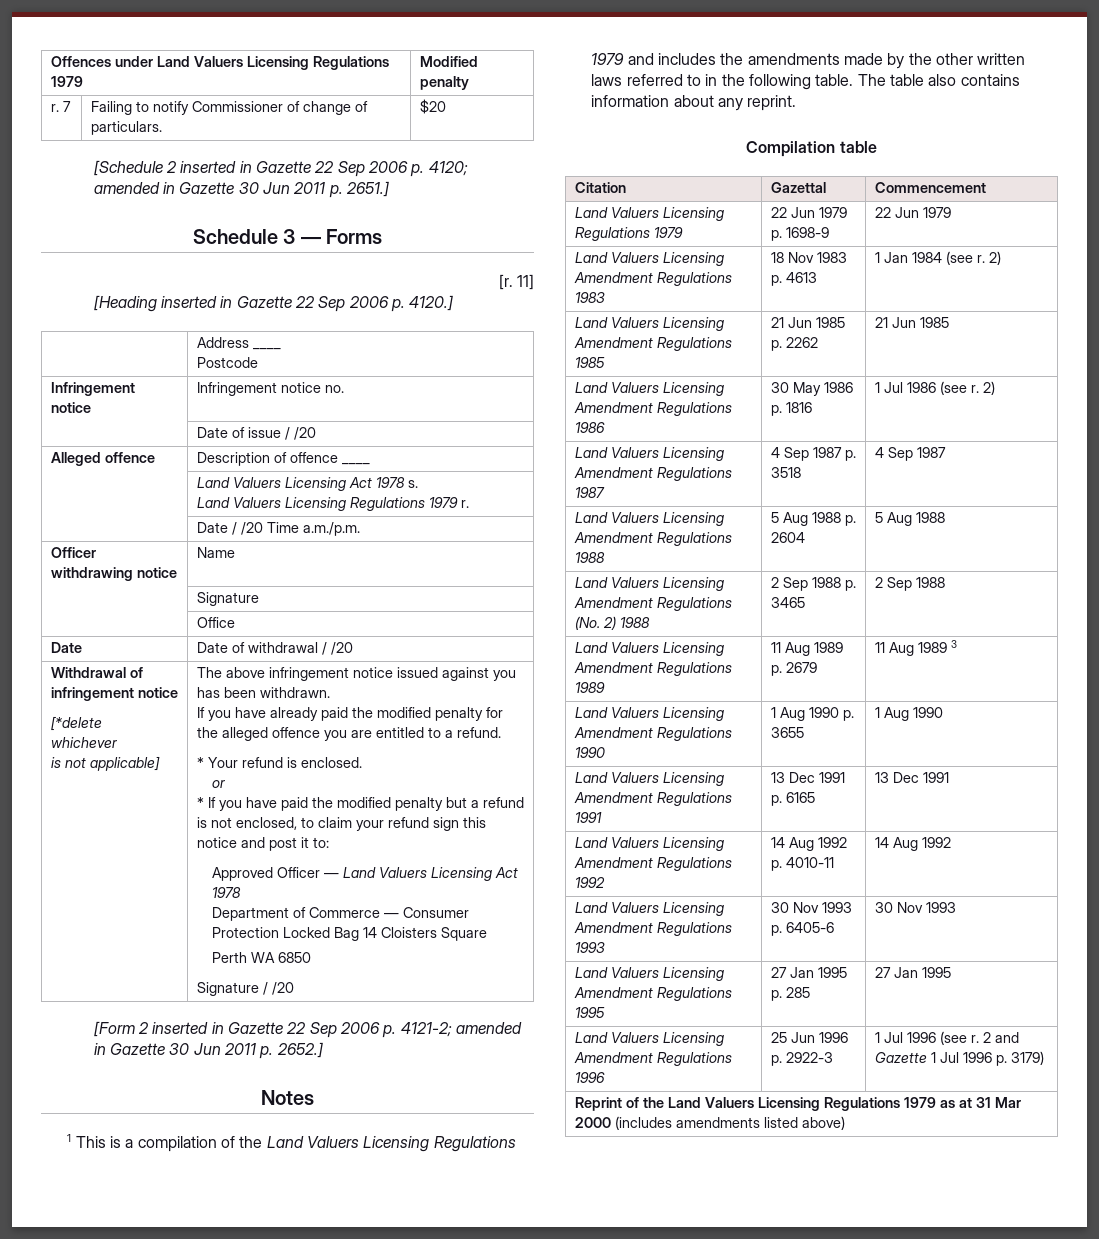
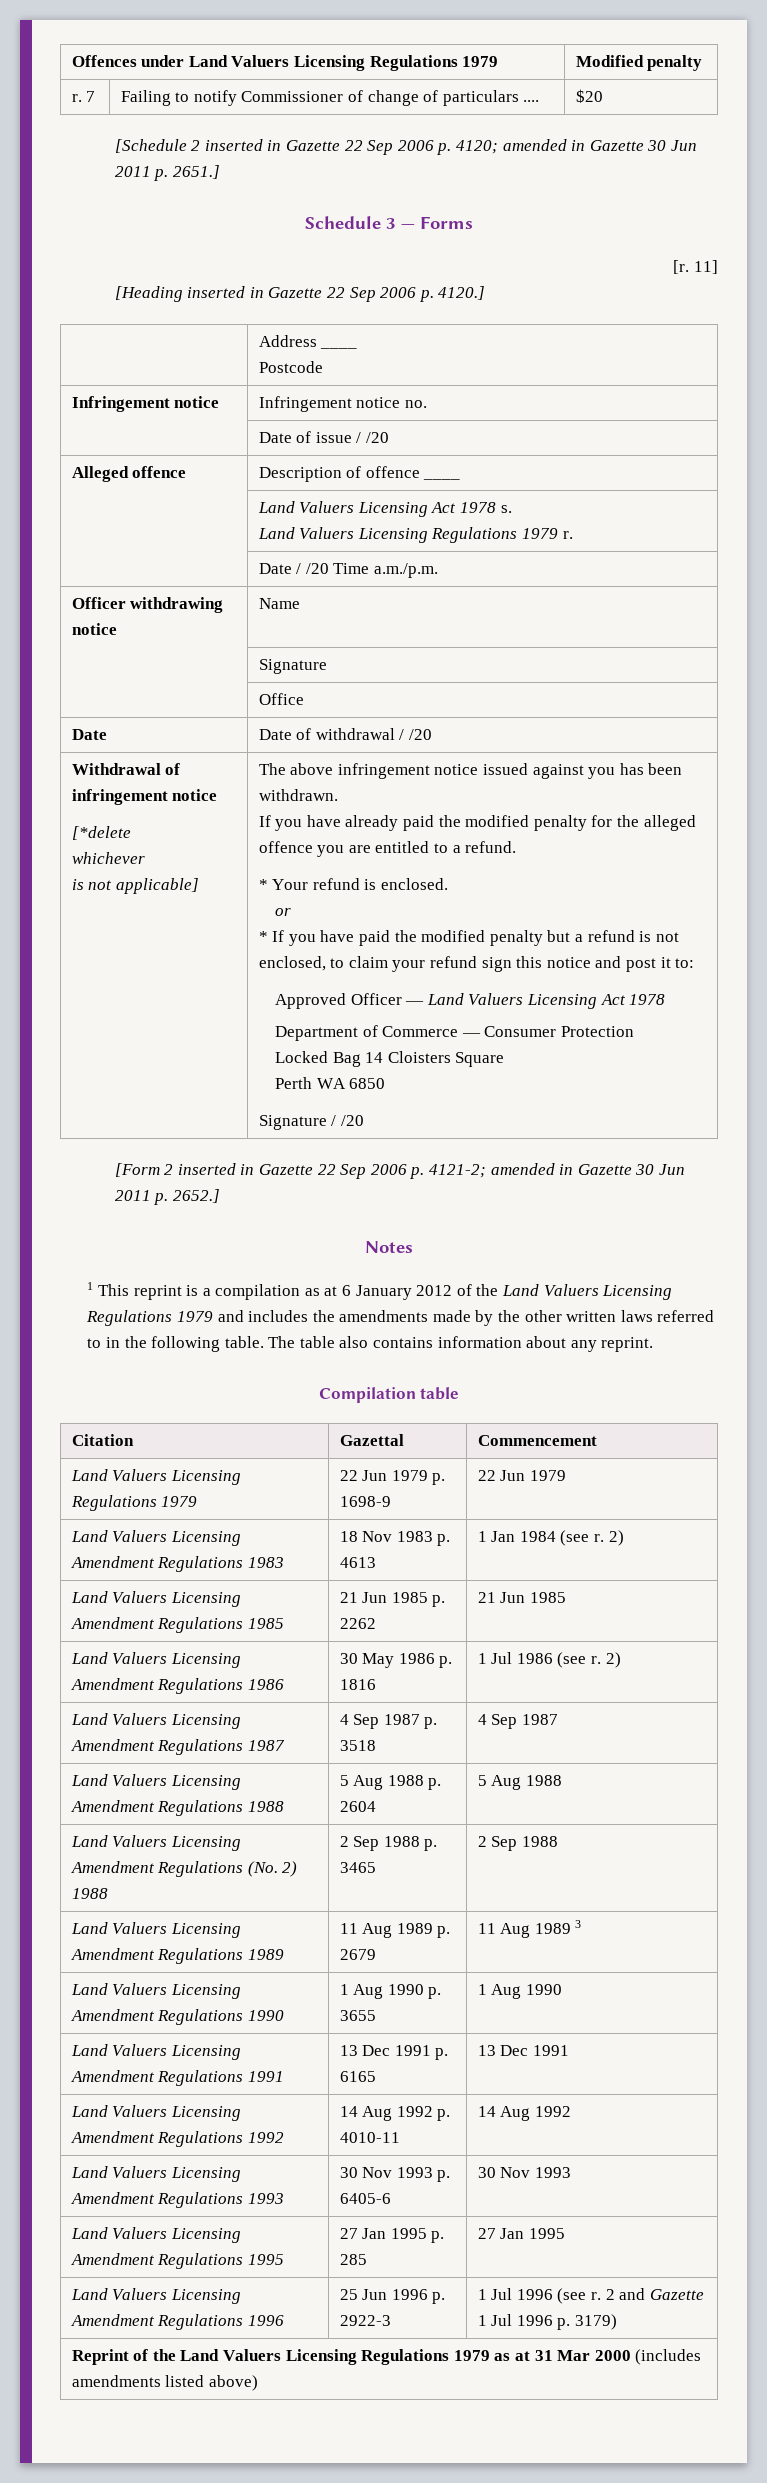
- r. 7 | Failing to notify Commissioner of change of particulars. | $20
+ r. 7 | Failing to notify Commissioner of change of particulars .... | $20
- Department of Commerce — Consumer Protection Locked Bag 14 Cloisters Square
+ Department of Commerce — Consumer Protection
+ Locked Bag 14 Cloisters Square
- 1 This is a compilation of the Land Valuers Licensing Regulations 1979 and includes the amendments made by the other written laws referred to in the following table.
+ 1 This reprint is a compilation as at 6 January 2012 of the Land Valuers Licensing Regulations 1979 and includes the amendments made by the other written laws referred to in the following table.

